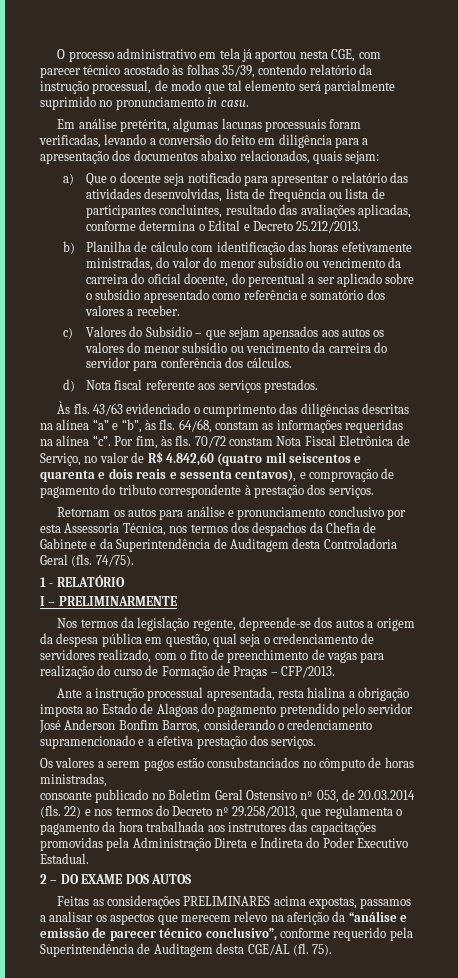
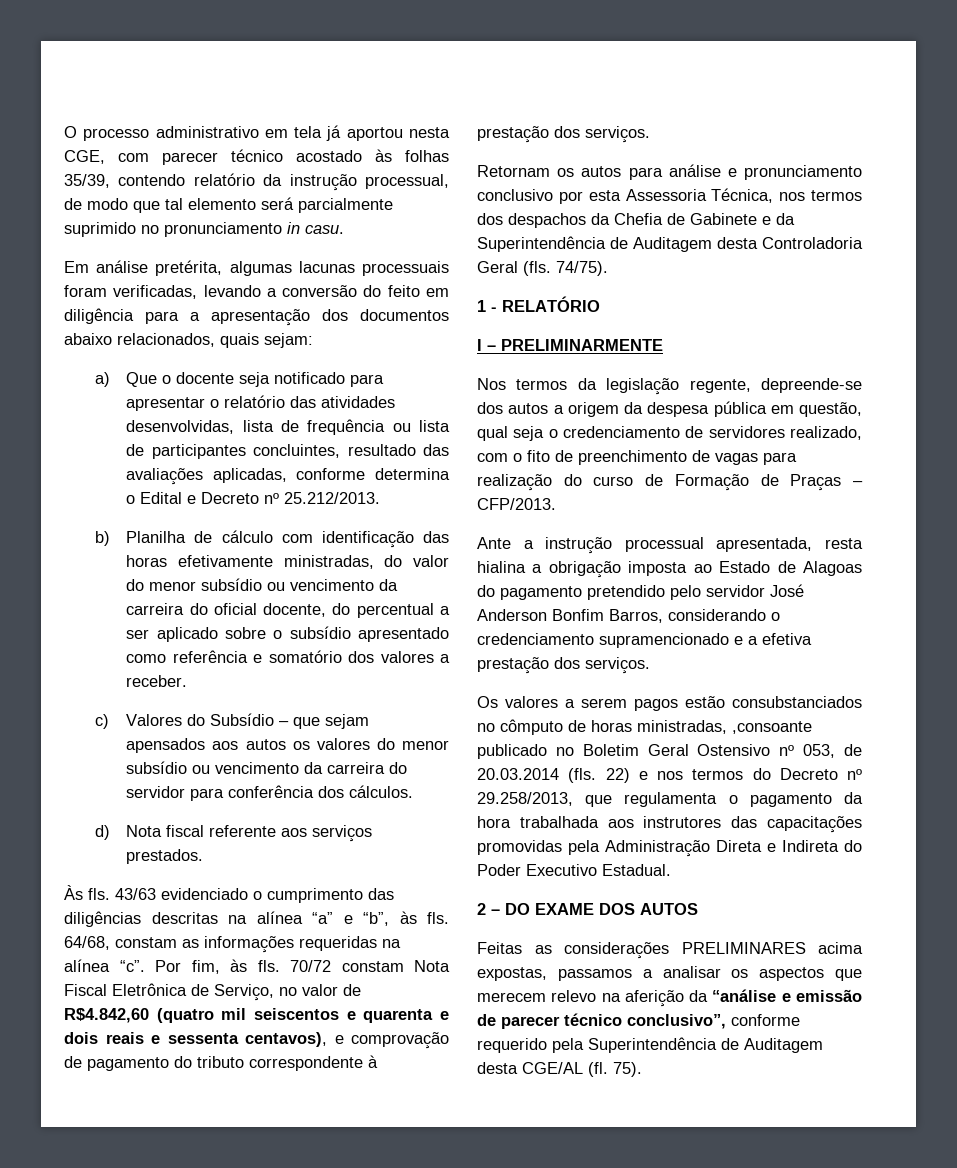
- a) Que o docente seja notificado para apresentar o relatório das atividades desenvolvidas, lista de frequência ou lista de participantes concluintes, resultado das avaliações aplicadas, conforme determina o Edital e Decreto 25.212/2013.
+ a) Que o docente seja notificado para apresentar o relatório das atividades desenvolvidas, lista de frequência ou lista de participantes concluintes, resultado das avaliações aplicadas, conforme determina o Edital e Decreto nº 25.212/2013.
- 70/72 constam Nota Fiscal Eletrônica de Serviço, no valor de R$ 4.842,60 (quatro mil seiscentos e quarenta e dois reais e sessenta centavos), e comprovação de pagamento do tributo correspondente à prestação dos serviços.
+ 70/72 constam Nota Fiscal Eletrônica de Serviço, no valor de R$4.842,60 (quatro mil seiscentos e quarenta e dois reais e sessenta centavos), e comprovação de pagamento do tributo correspondente à prestação dos serviços.
- Os valores a serem pagos estão consubstanciados no cômputo de horas ministradas,
- consoante publicado no Boletim Geral Ostensivo nº 053, de 20.03.2014 (fls.
+ Os valores a serem pagos estão consubstanciados no cômputo de horas ministradas, ,consoante publicado no Boletim Geral Ostensivo nº 053, de 20.03.2014 (fls.

